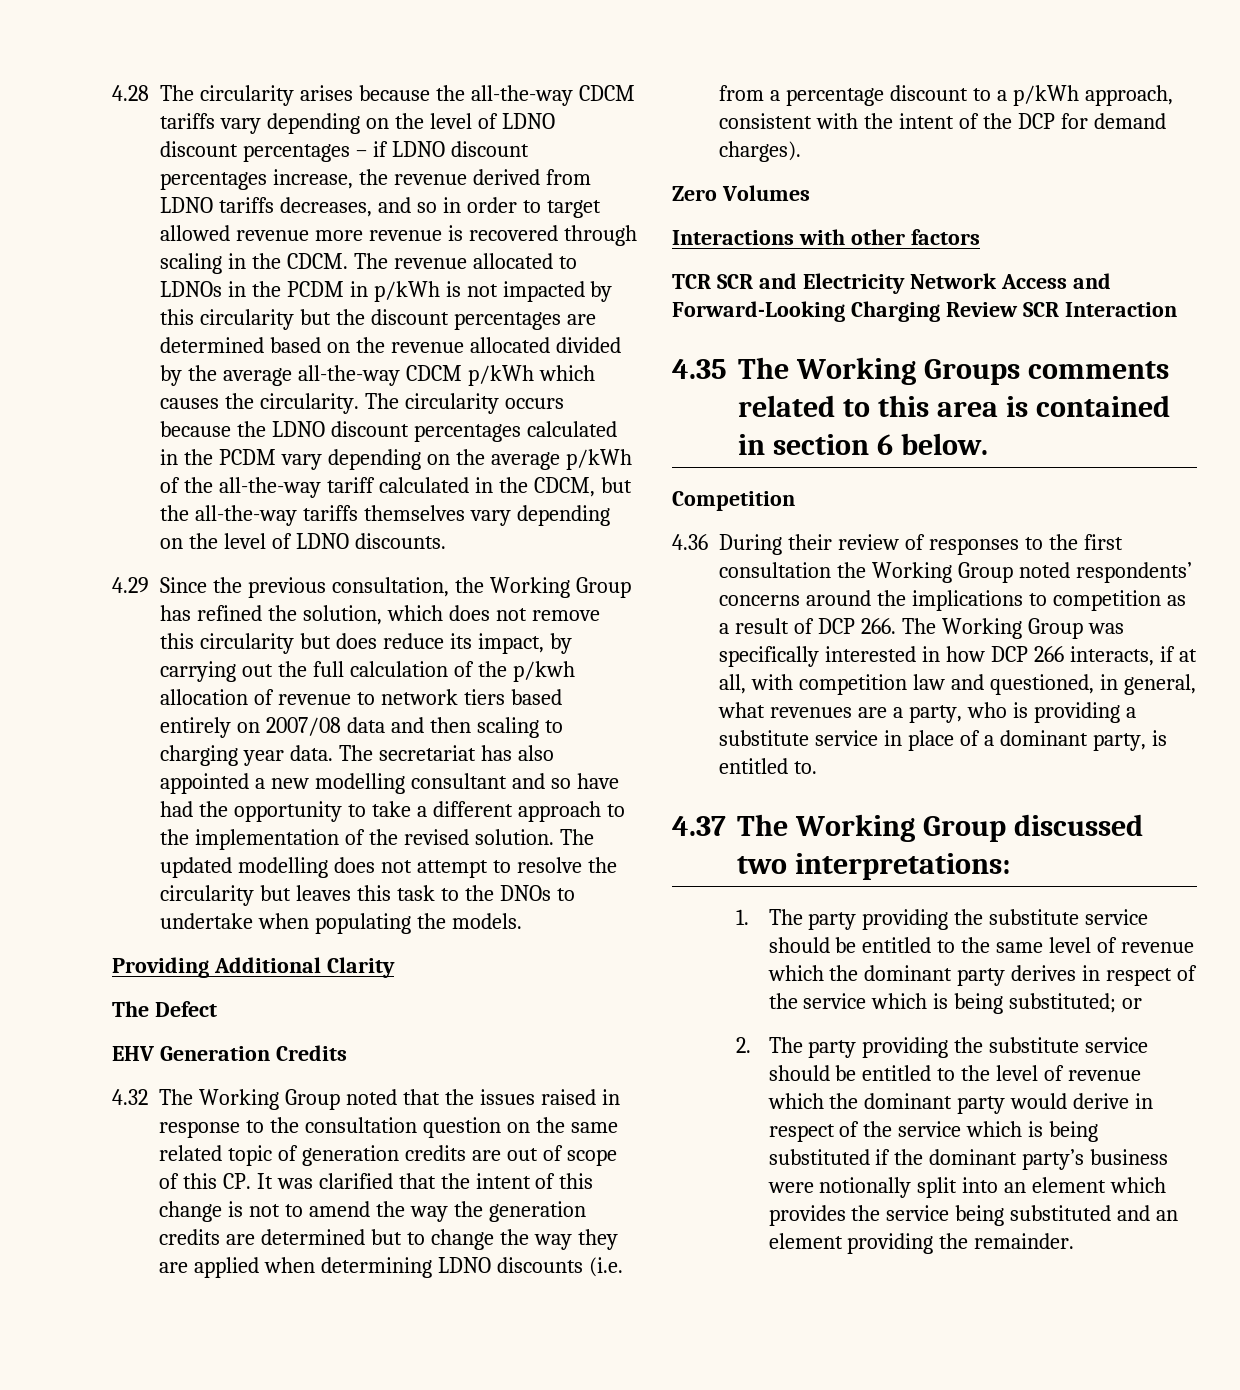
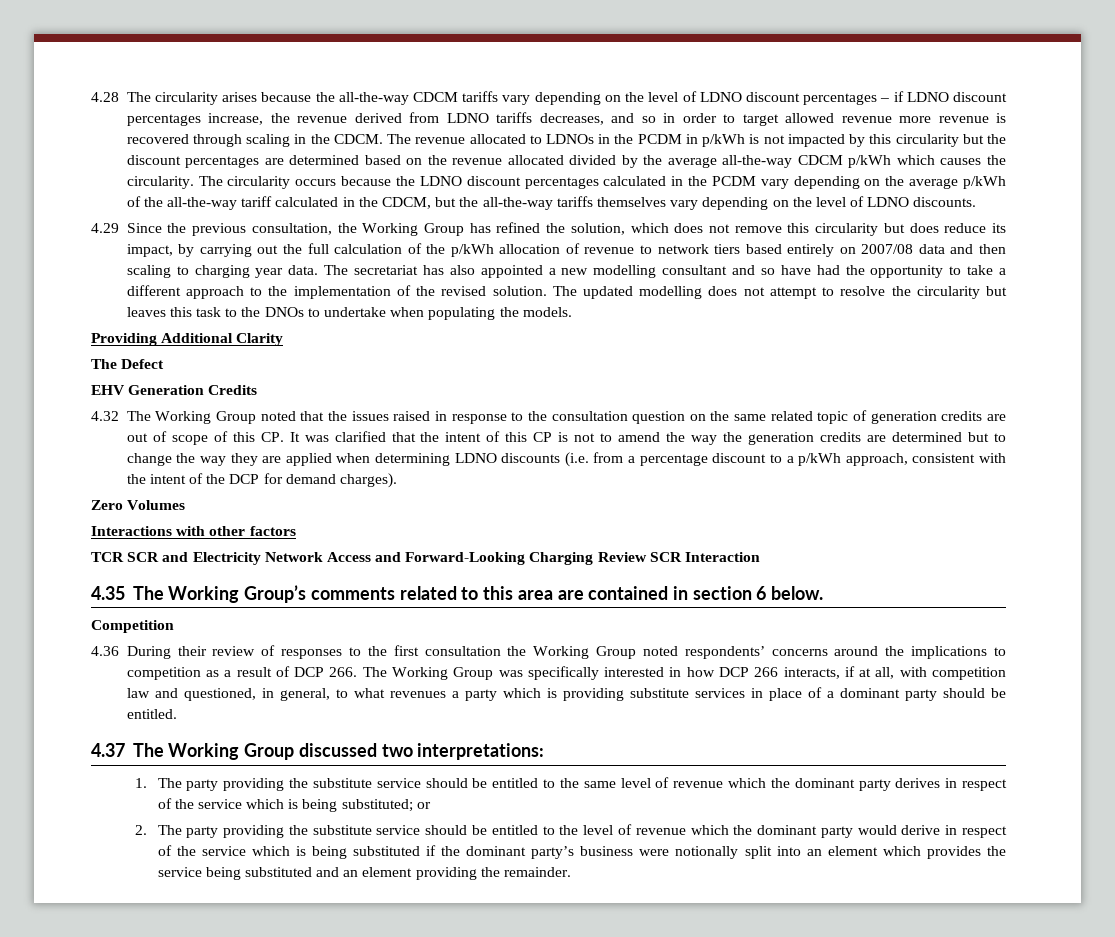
- 4.29 Since the previous consultation, the Working Group has refined the solution, which does not remove this circularity but does reduce its impact, by carrying out the full calculation of the p/kwh allocation of revenue to network tiers based entirely on 2007/08 data and then scaling to charging year data.
+ 4.29 Since the previous consultation, the Working Group has refined the solution, which does not remove this circularity but does reduce its impact, by carrying out the full calculation of the p/kWh allocation of revenue to network tiers based entirely on 2007/08 data and then scaling to charging year data.
- 4.32 The Working Group noted that the issues raised in response to the consultation question on the same related topic of generation credits are out of scope of this CP. It was clarified that the intent of this change is not to amend the way the generation credits are determined but to change the way they are applied when determining LDNO discounts (i.e. from a percentage discount to a p/kWh approach, consistent with the intent of the DCP for demand charges).
+ 4.32 The Working Group noted that the issues raised in response to the consultation question on the same related topic of generation credits are out of scope of this CP. It was clarified that the intent of this CP is not to amend the way the generation credits are determined but to change the way they are applied when determining LDNO discounts (i.e. from a percentage discount to a p/kWh approach, consistent with the intent of the DCP for demand charges).
- 4.35 The Working Groups comments related to this area is contained in section 6 below.
+ 4.35 The Working Group’s comments related to this area are contained in section 6 below.
- 4.36 During their review of responses to the first consultation the Working Group noted respondents’ concerns around the implications to competition as a result of DCP 266. The Working Group was specifically interested in how DCP 266 interacts, if at all, with competition law and questioned, in general, what revenues are a party, who is providing a substitute service in place of a dominant party, is entitled to.
+ 4.36 During their review of responses to the first consultation the Working Group noted respondents’ concerns around the implications to competition as a result of DCP 266. The Working Group was specifically interested in how DCP 266 interacts, if at all, with competition law and questioned, in general, to what revenues a party which is providing substitute services in place of a dominant party should be entitled.

